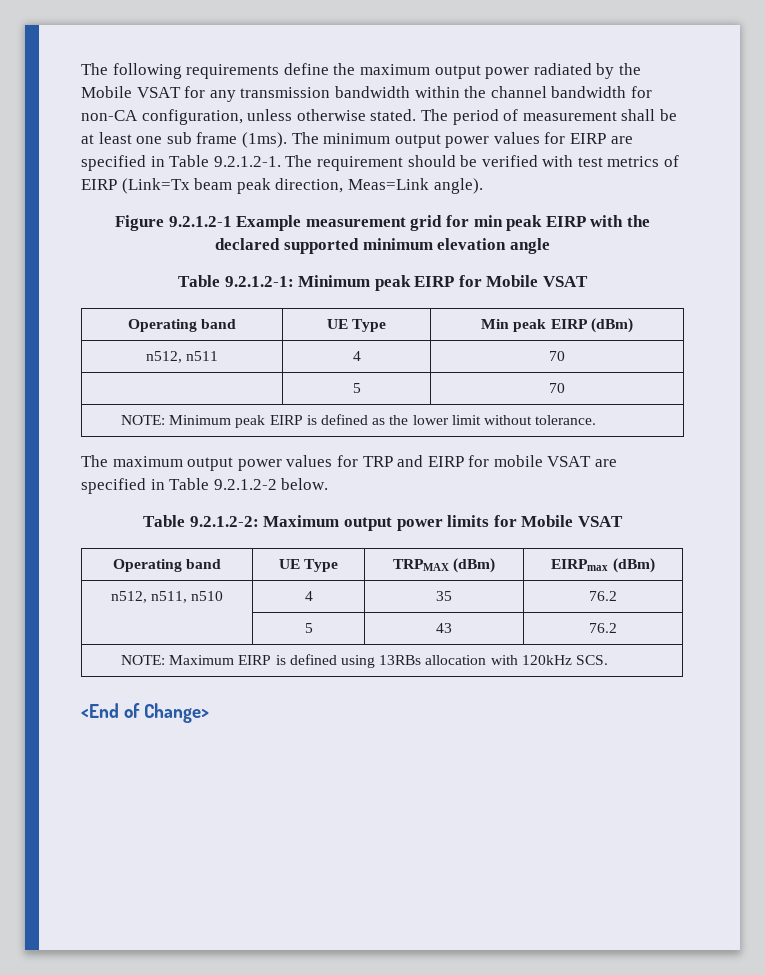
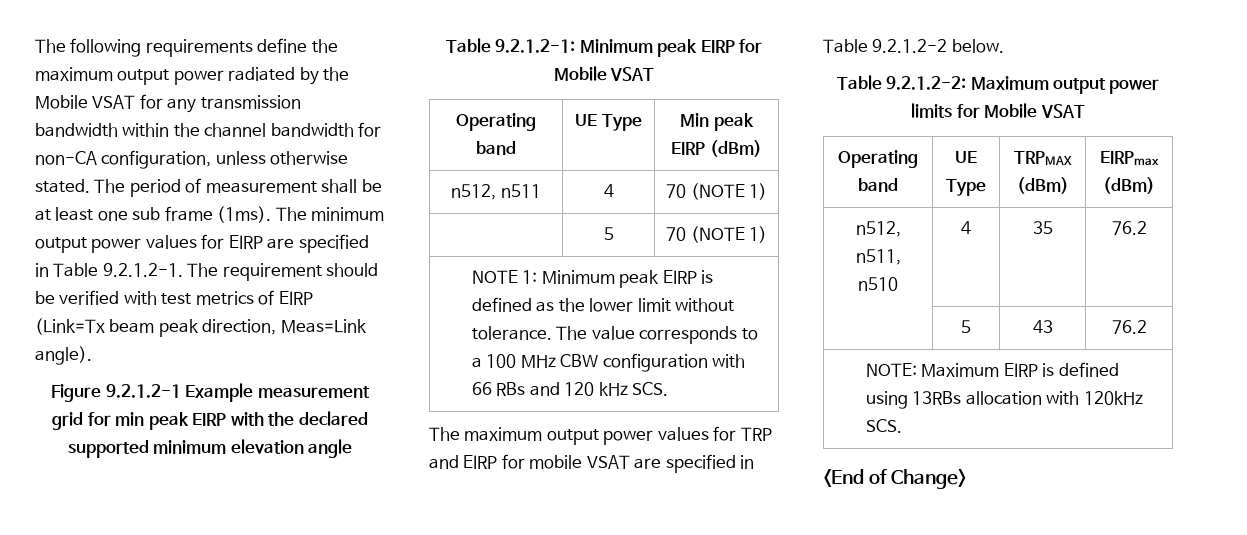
- n512, n511 | 4 | 70
+ n512, n511 | 4 | 70 (NOTE 1)
- | 5 | 70
- NOTE: Minimum peak EIRP is defined as the lower limit without tolerance.
+ | 5 | 70 (NOTE 1)
+ NOTE 1: Minimum peak EIRP is defined as the lower limit without tolerance. The value corresponds to a 100 MHz CBW configuration with 66 RBs and 120 kHz SCS.

